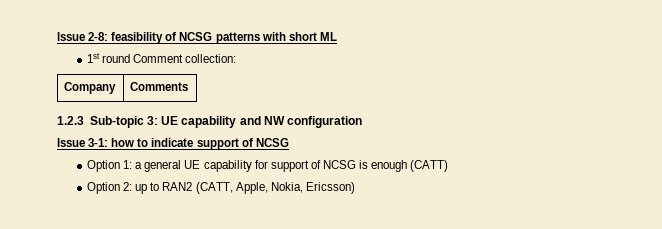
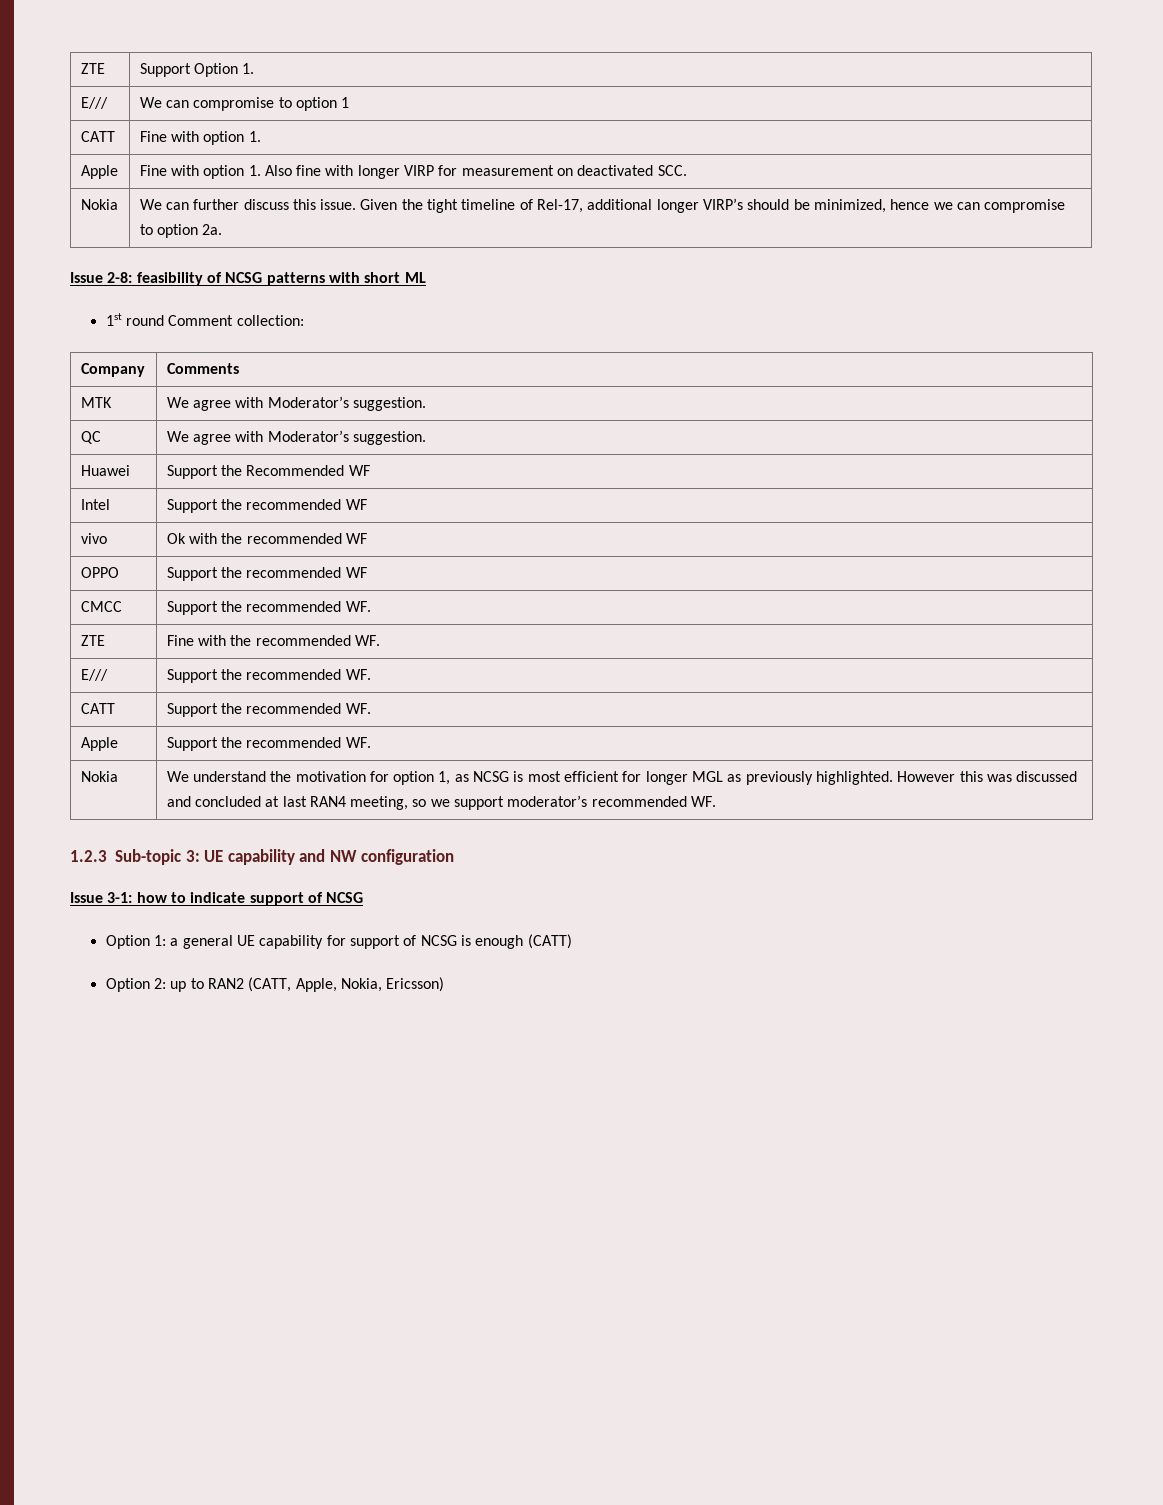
+ ZTE | Support Option 1.
+ E/// | We can compromise to option 1
+ CATT | Fine with option 1.
+ Apple | Fine with option 1. Also fine with longer VIRP for measurement on deactivated SCC.
+ Nokia | We can further discuss this issue. Given the tight timeline of Rel-17, additional longer VIRP’s should be minimized, hence we can compromise to option 2a.
+ MTK | We agree with Moderator’s suggestion.
+ QC | We agree with Moderator’s suggestion.
+ Huawei | Support the Recommended WF
+ Intel | Support the recommended WF
+ vivo | Ok with the recommended WF
+ OPPO | Support the recommended WF
+ CMCC | Support the recommended WF.
+ ZTE | Fine with the recommended WF.
+ E/// | Support the recommended WF.
+ CATT | Support the recommended WF.
+ Apple | Support the recommended WF.
+ Nokia | We understand the motivation for option 1, as NCSG is most efficient for longer MGL as previously highlighted. However this was discussed and concluded at last RAN4 meeting, so we support moderator’s recommended WF.

